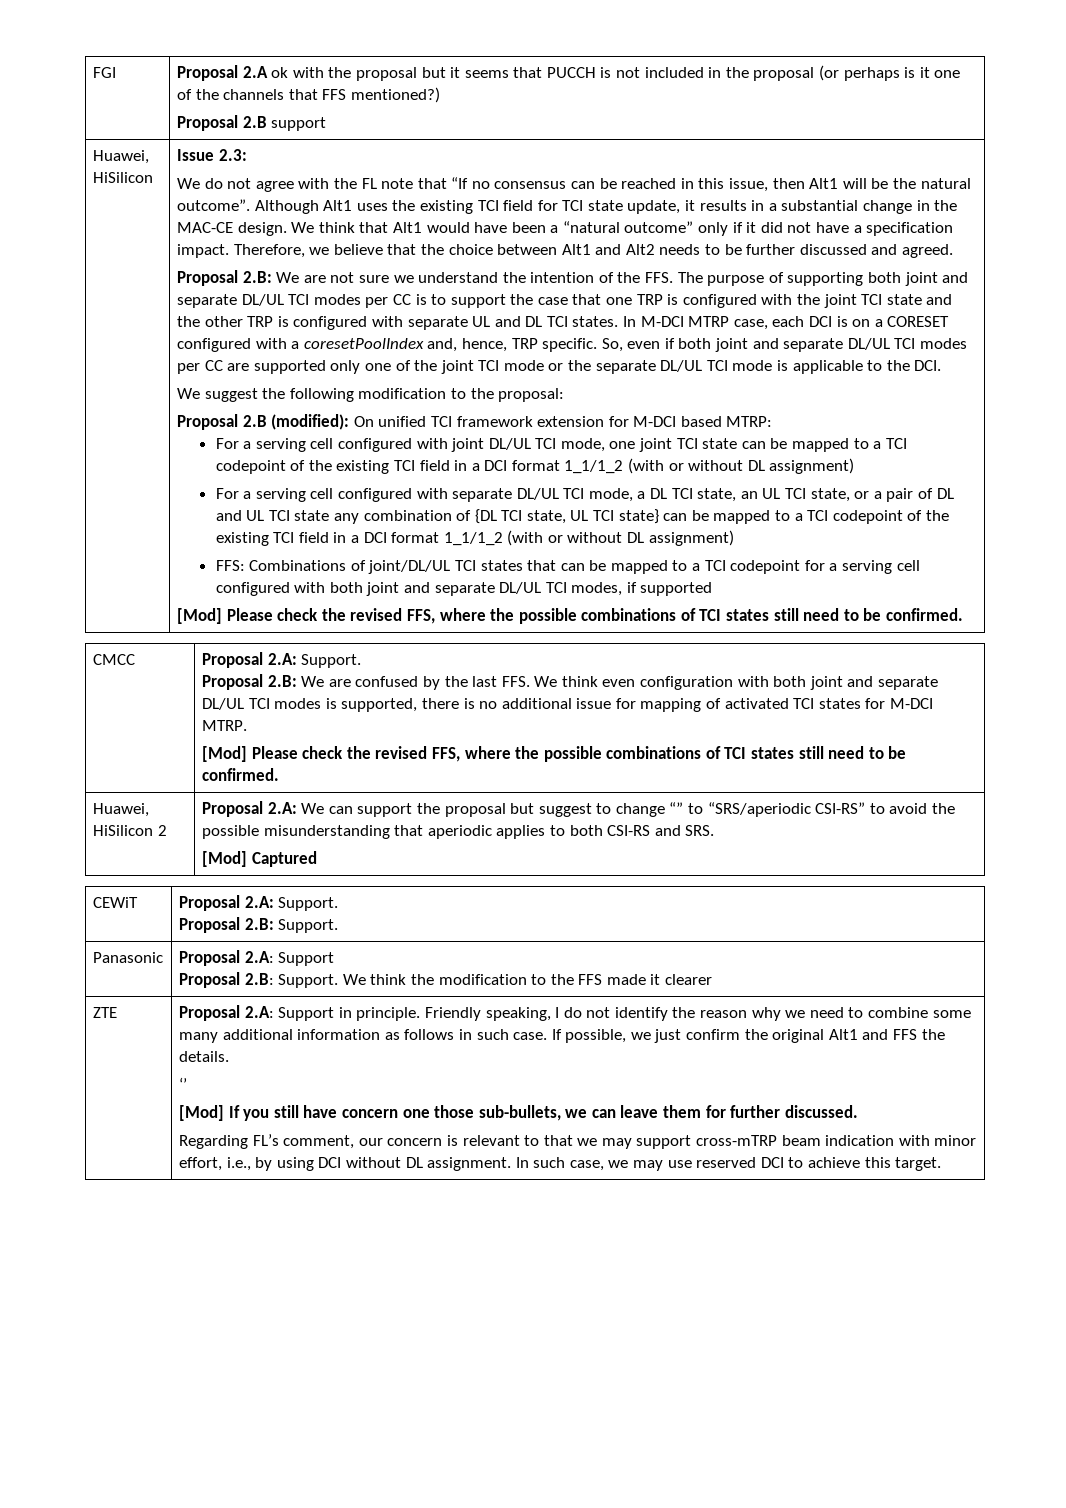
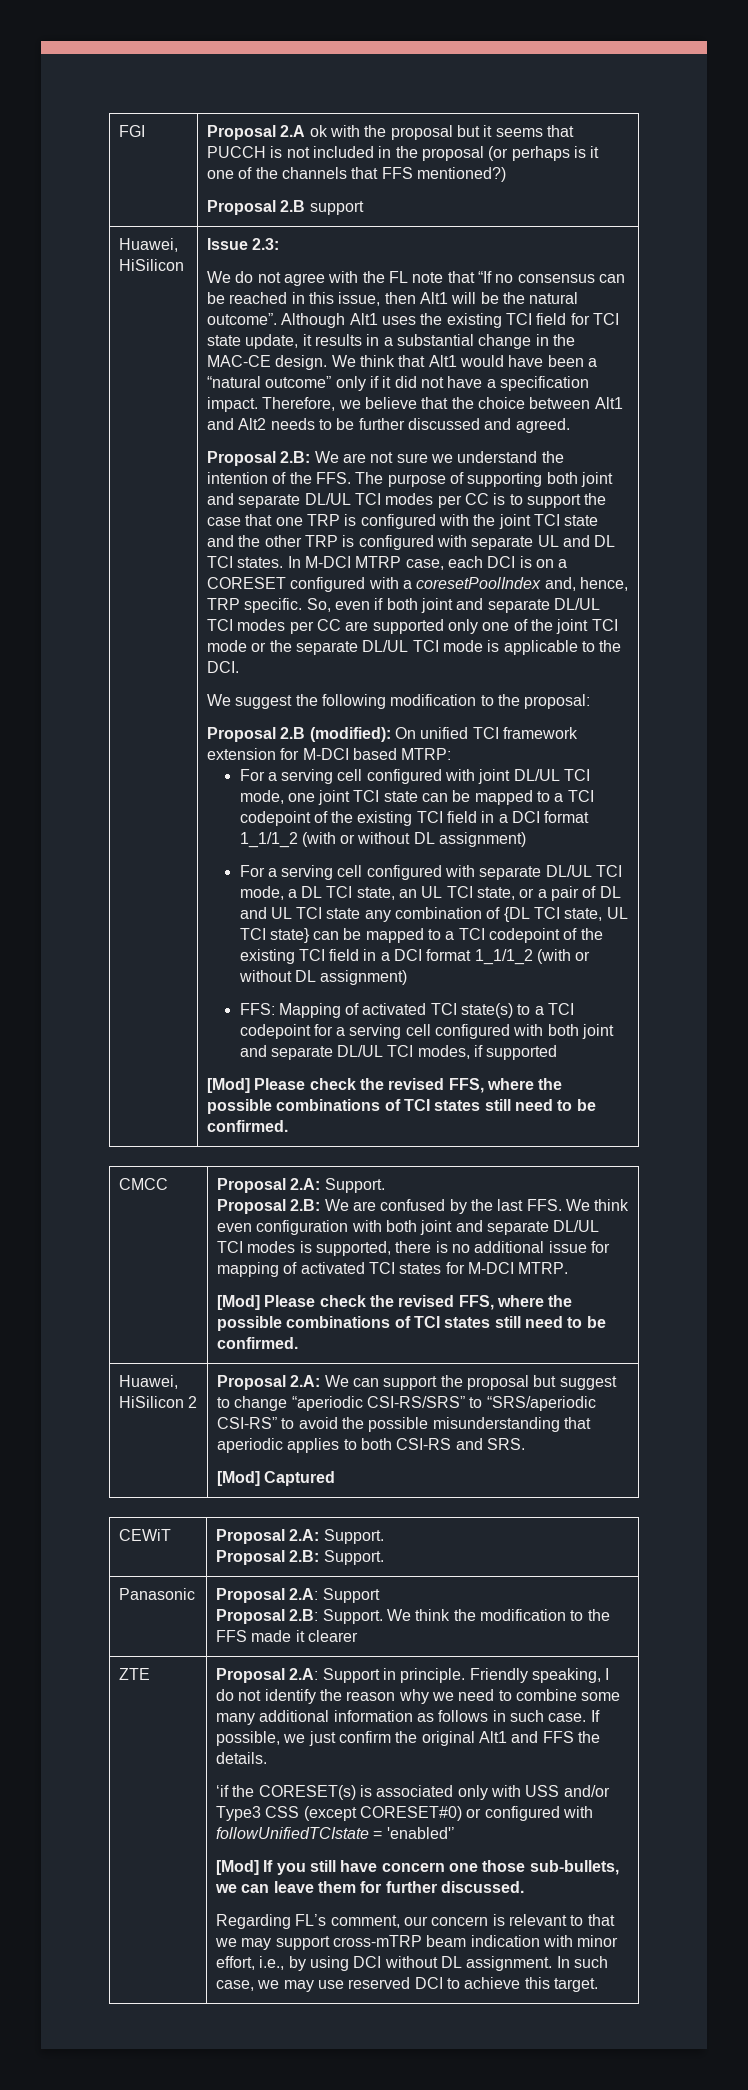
- FFS: Combinations of joint/DL/UL TCI states that can be mapped to a TCI codepoint for a serving cell configured with both joint and separate DL/UL TCI modes, if supported
+ FFS: Mapping of activated TCI state(s) to a TCI codepoint for a serving cell configured with both joint and separate DL/UL TCI modes, if supported
- Huawei, HiSilicon 2 | Proposal 2.A: We can support the proposal but suggest to change “” to “SRS/aperiodic CSI-RS” to avoid the possible misunderstanding that aperiodic applies to both CSI-RS and SRS.
+ Huawei, HiSilicon 2 | Proposal 2.A: We can support the proposal but suggest to change “aperiodic CSI-RS/SRS” to “SRS/aperiodic CSI-RS” to avoid the possible misunderstanding that aperiodic applies to both CSI-RS and SRS.
- ‘’
+ ‘if the CORESET(s) is associated only with USS and/or Type3 CSS (except CORESET#0) or configured with followUnifiedTCIstate = 'enabled'’

